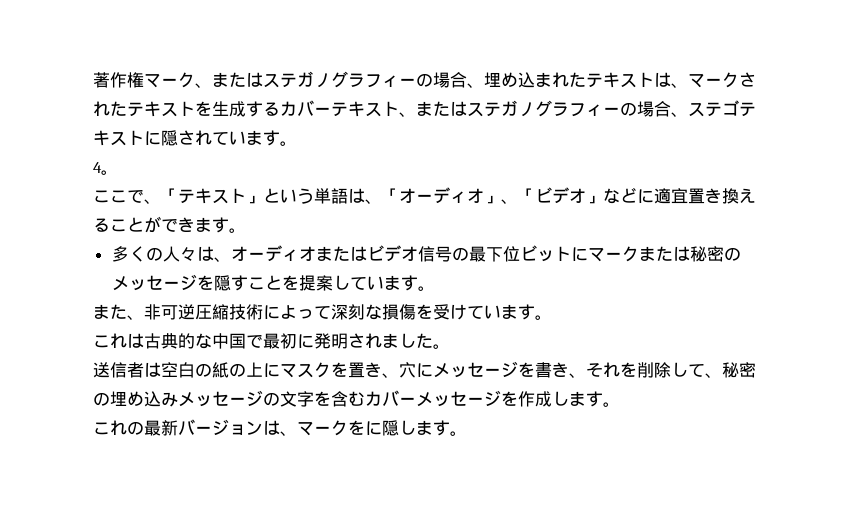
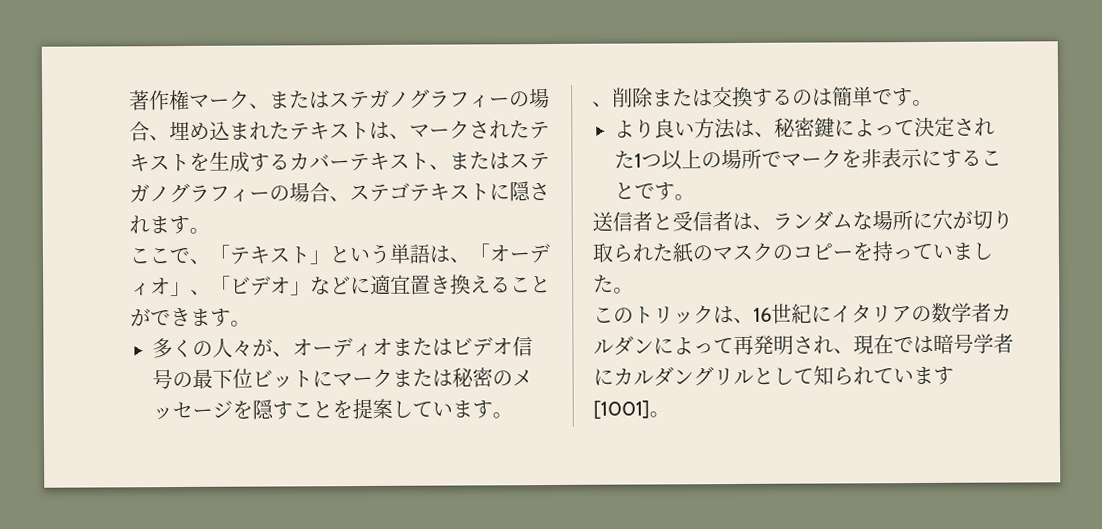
- 著作権マーク、またはステガノグラフィーの場合、埋め込まれたテキストは、マークされたテキストを生成するカバーテキスト、またはステガノグラフィーの場合、ステゴテキストに隠されています。
- 4。
+ 著作権マーク、またはステガノグラフィーの場合、埋め込まれたテキストは、マークされたテキストを生成するカバーテキスト、またはステガノグラフィーの場合、ステゴテキストに隠されます。
- 多くの人々は、オーディオまたはビデオ信号の最下位ビットにマークまたは秘密のメッセージを隠すことを提案しています。
+ 多くの人々が、オーディオまたはビデオ信号の最下位ビットにマークまたは秘密のメッセージを隠すことを提案しています。
- また、非可逆圧縮技術によって深刻な損傷を受けています。
- これは古典的な中国で最初に発明されました。
- 送信者は空白の紙の上にマスクを置き、穴にメッセージを書き、それを削除して、秘密の埋め込みメッセージの文字を含むカバーメッセージを作成します。
- これの最新バージョンは、マークをに隠します。
+ 、削除または交換するのは簡単です。
+ より良い方法は、秘密鍵によって決定された1つ以上の場所でマークを非表示にすることです。
+ 送信者と受信者は、ランダムな場所に穴が切り取られた紙のマスクのコピーを持っていました。
+ このトリックは、16世紀にイタリアの数学者カルダンによって再発明され、現在では暗号学者にカルダングリルとして知られています[1001]。

